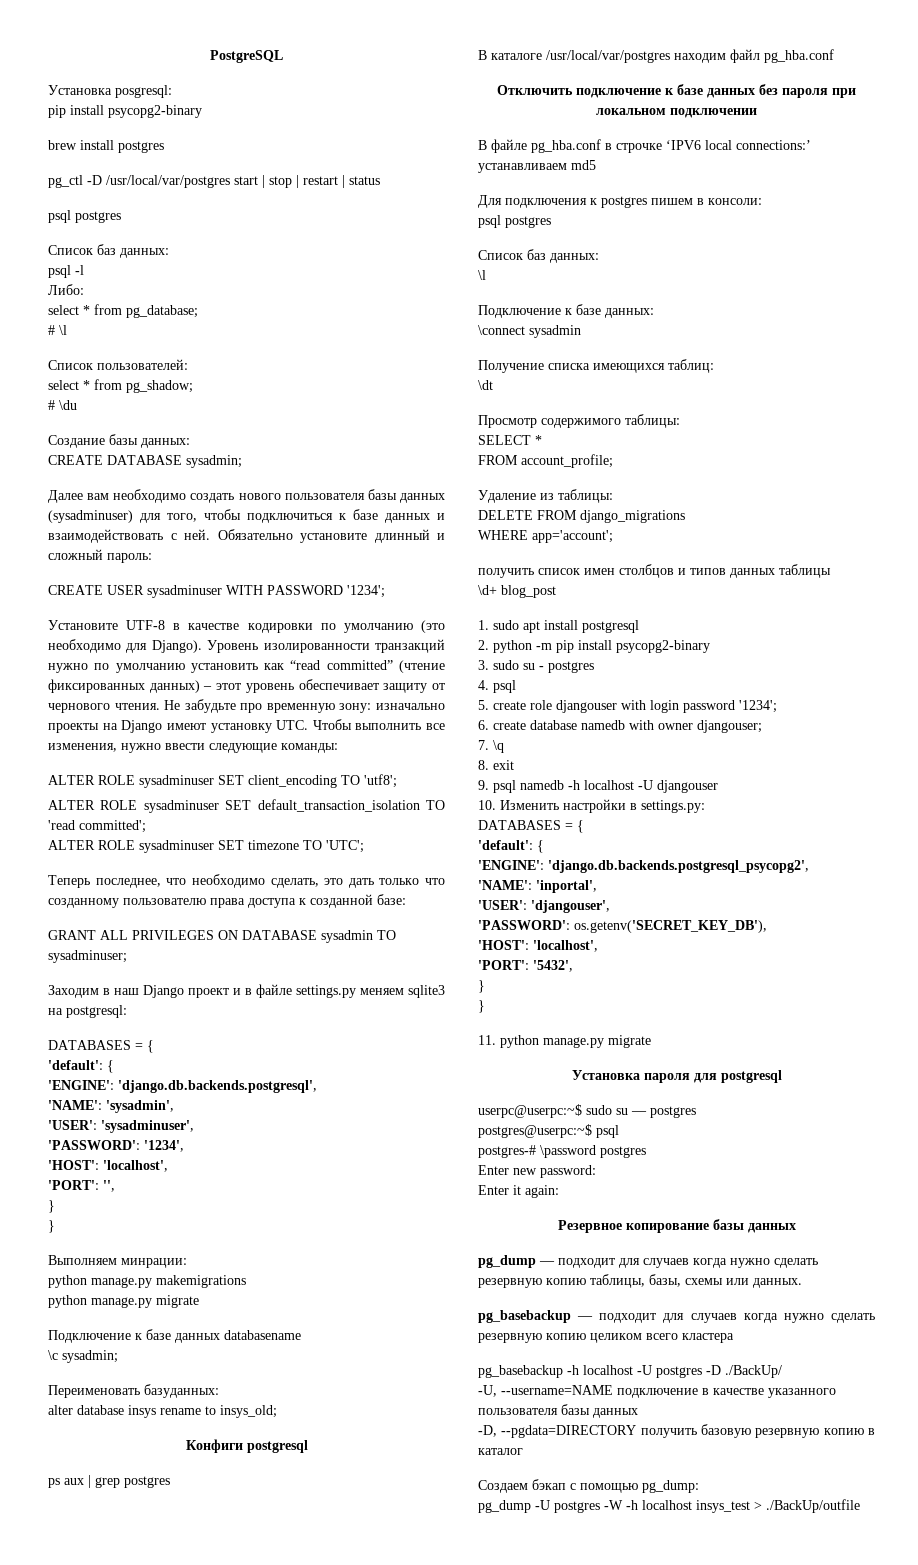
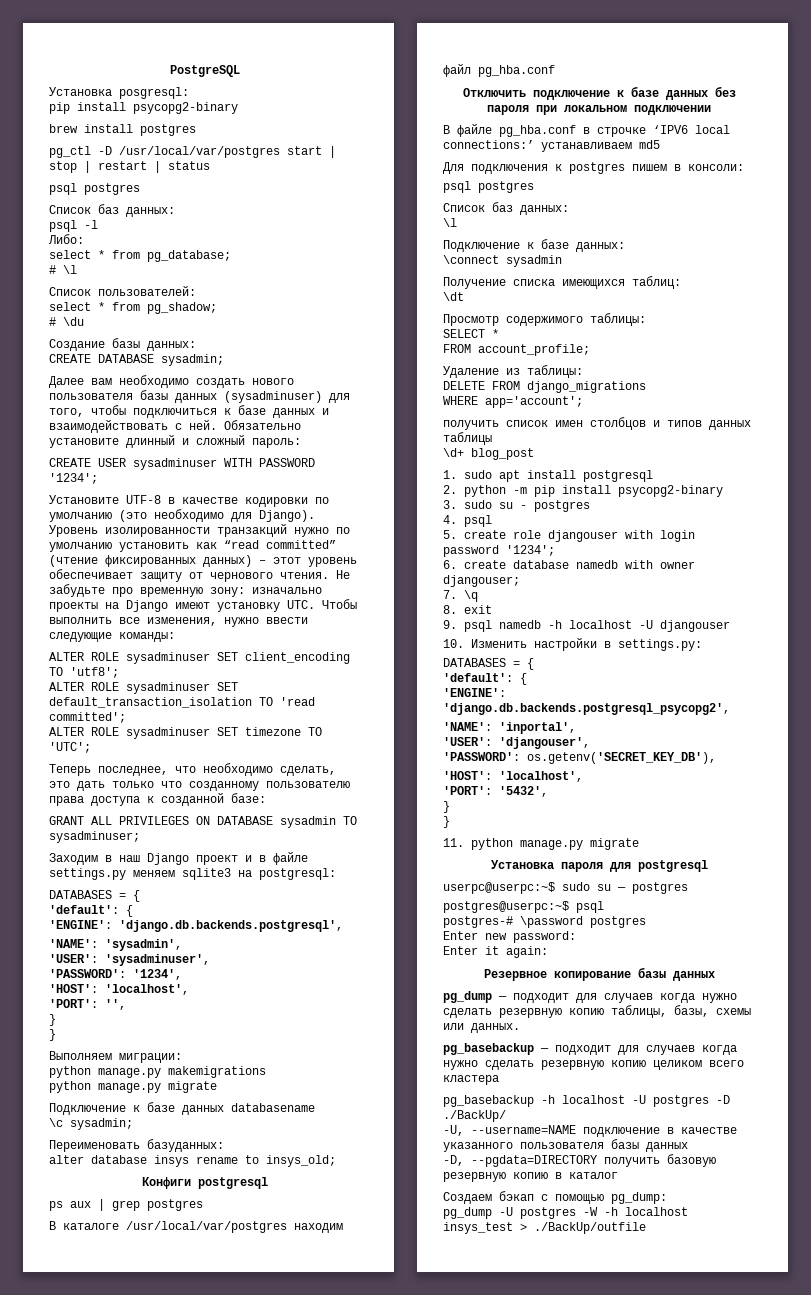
- Выполняем минрации:
+ Выполняем миграции:

